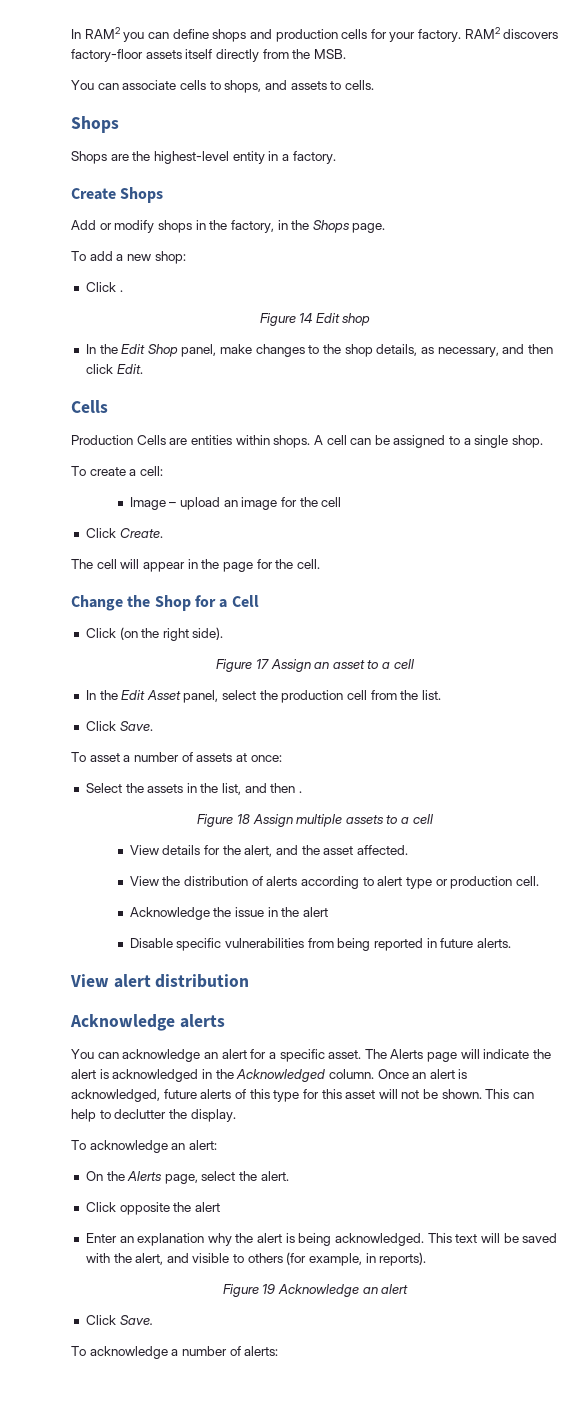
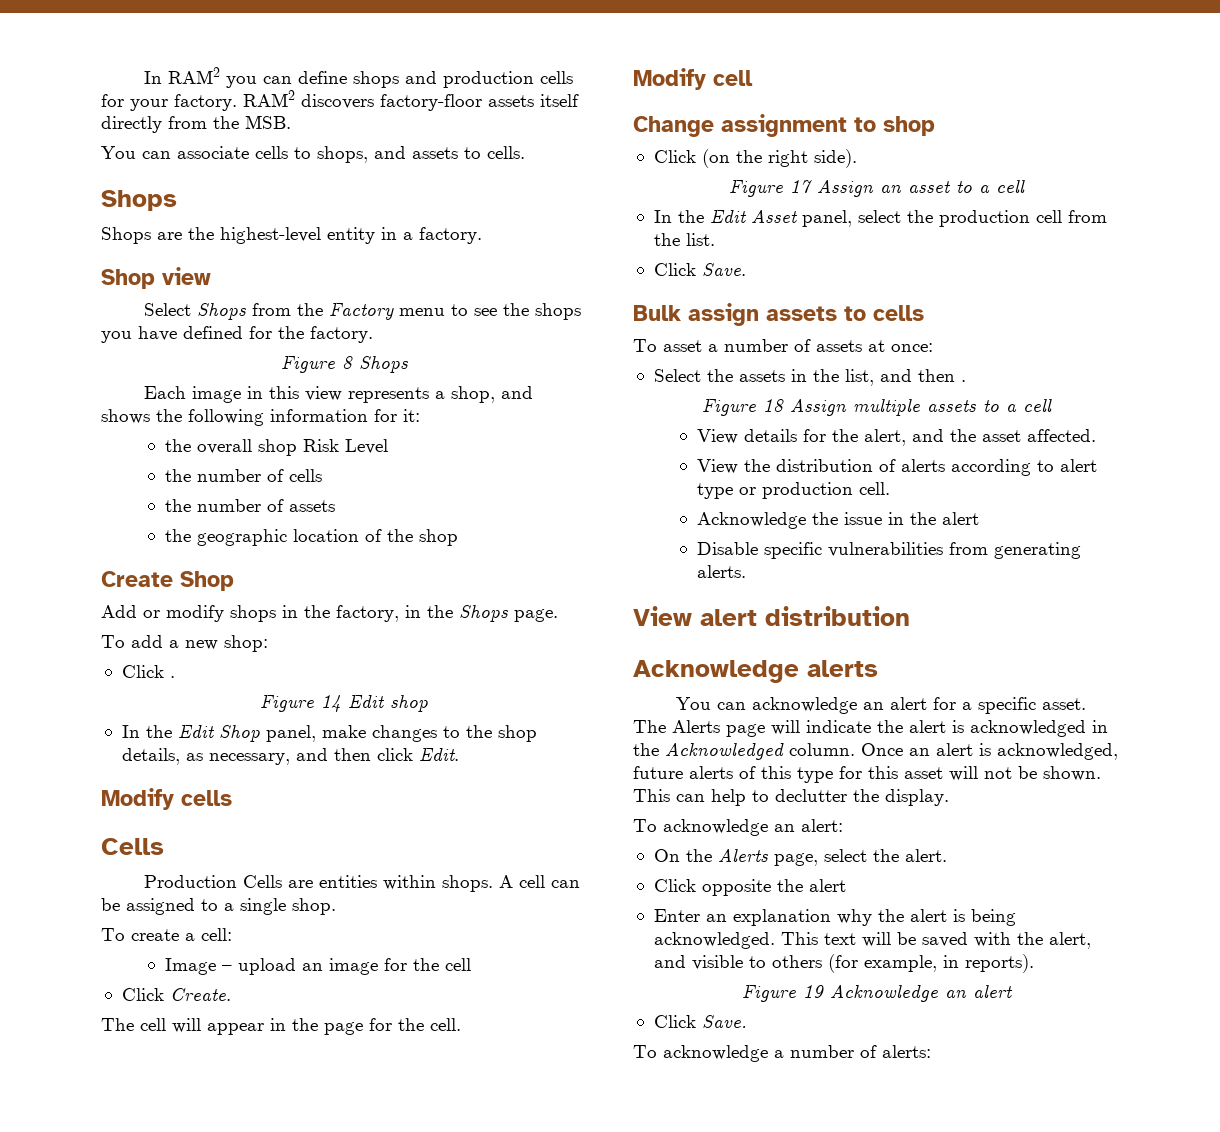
+ Shop view
+ Select Shops from the Factory menu to see the shops you have defined for the factory.
+ Figure 8 Shops
+ Each image in this view represents a shop, and shows the following information for it:
+ the overall shop Risk Level
+ the number of cells
+ the number of assets
+ the geographic location of the shop
- Create Shops
+ Create Shop
+ Modify cells
+ Modify cell
- Change the Shop for a Cell
+ Change assignment to shop
+ Bulk assign assets to cells
- Disable specific vulnerabilities from being reported in future alerts.
+ Disable specific vulnerabilities from generating alerts.

